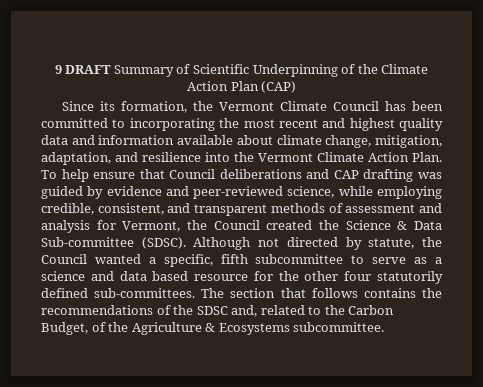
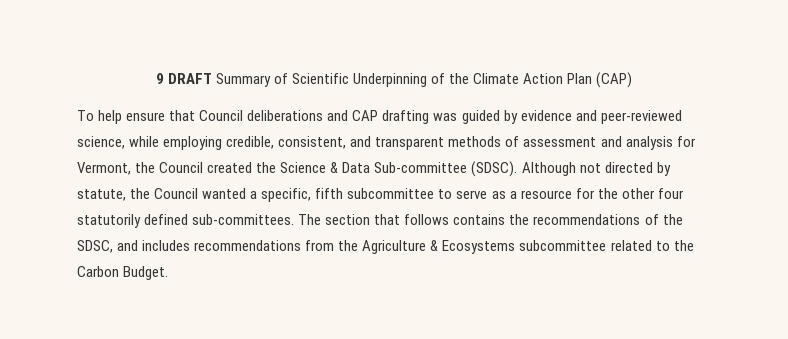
- Since its formation, the Vermont Climate Council has been committed to incorporating the most recent and highest quality data and information available about climate change, mitigation, adaptation, and resilience into the Vermont Climate Action Plan.
- Although not directed by statute, the Council wanted a specific, fifth subcommittee to serve as a science and data based resource for the other four statutorily defined sub-committees.
+ Although not directed by statute, the Council wanted a specific, fifth subcommittee to serve as a resource for the other four statutorily defined sub-committees.
- The section that follows contains the recommendations of the SDSC and, related to the Carbon Budget, of the Agriculture & Ecosystems subcommittee.
+ The section that follows contains the recommendations of the SDSC, and includes recommendations from the Agriculture & Ecosystems subcommittee related to the Carbon Budget.

